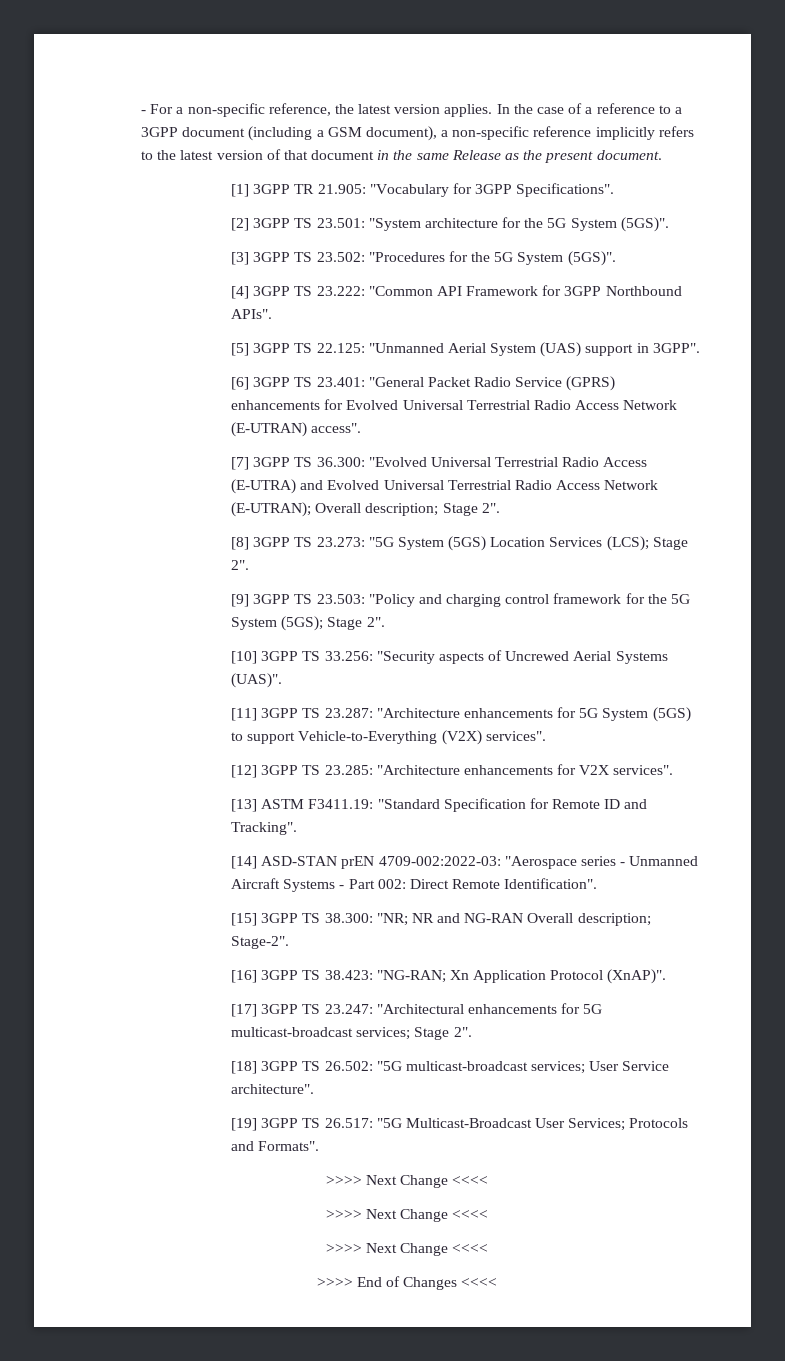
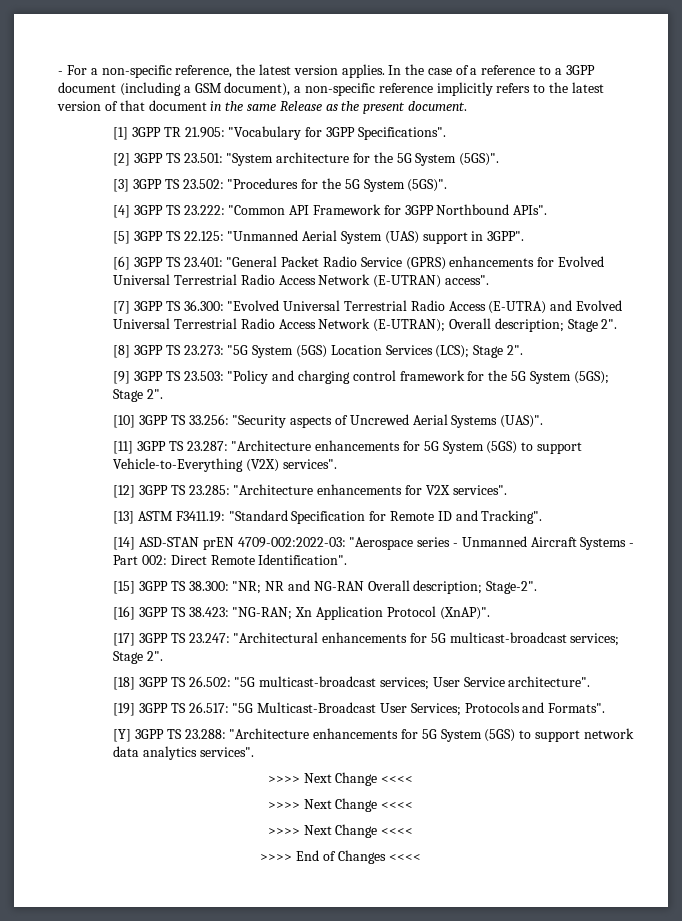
+ [Y] 3GPP TS 23.288: "Architecture enhancements for 5G System (5GS) to support network data analytics services".

